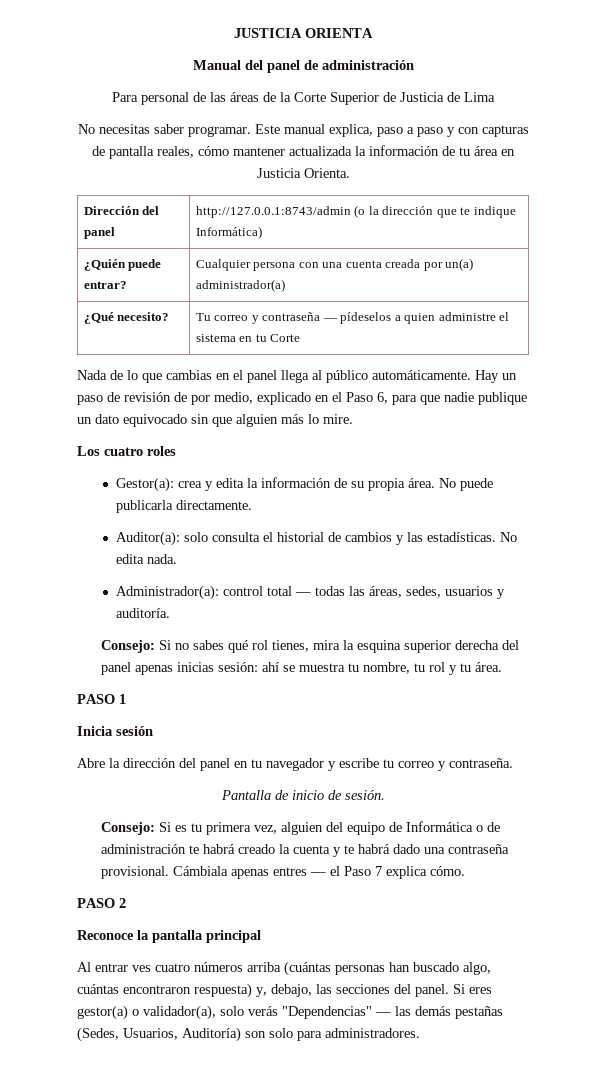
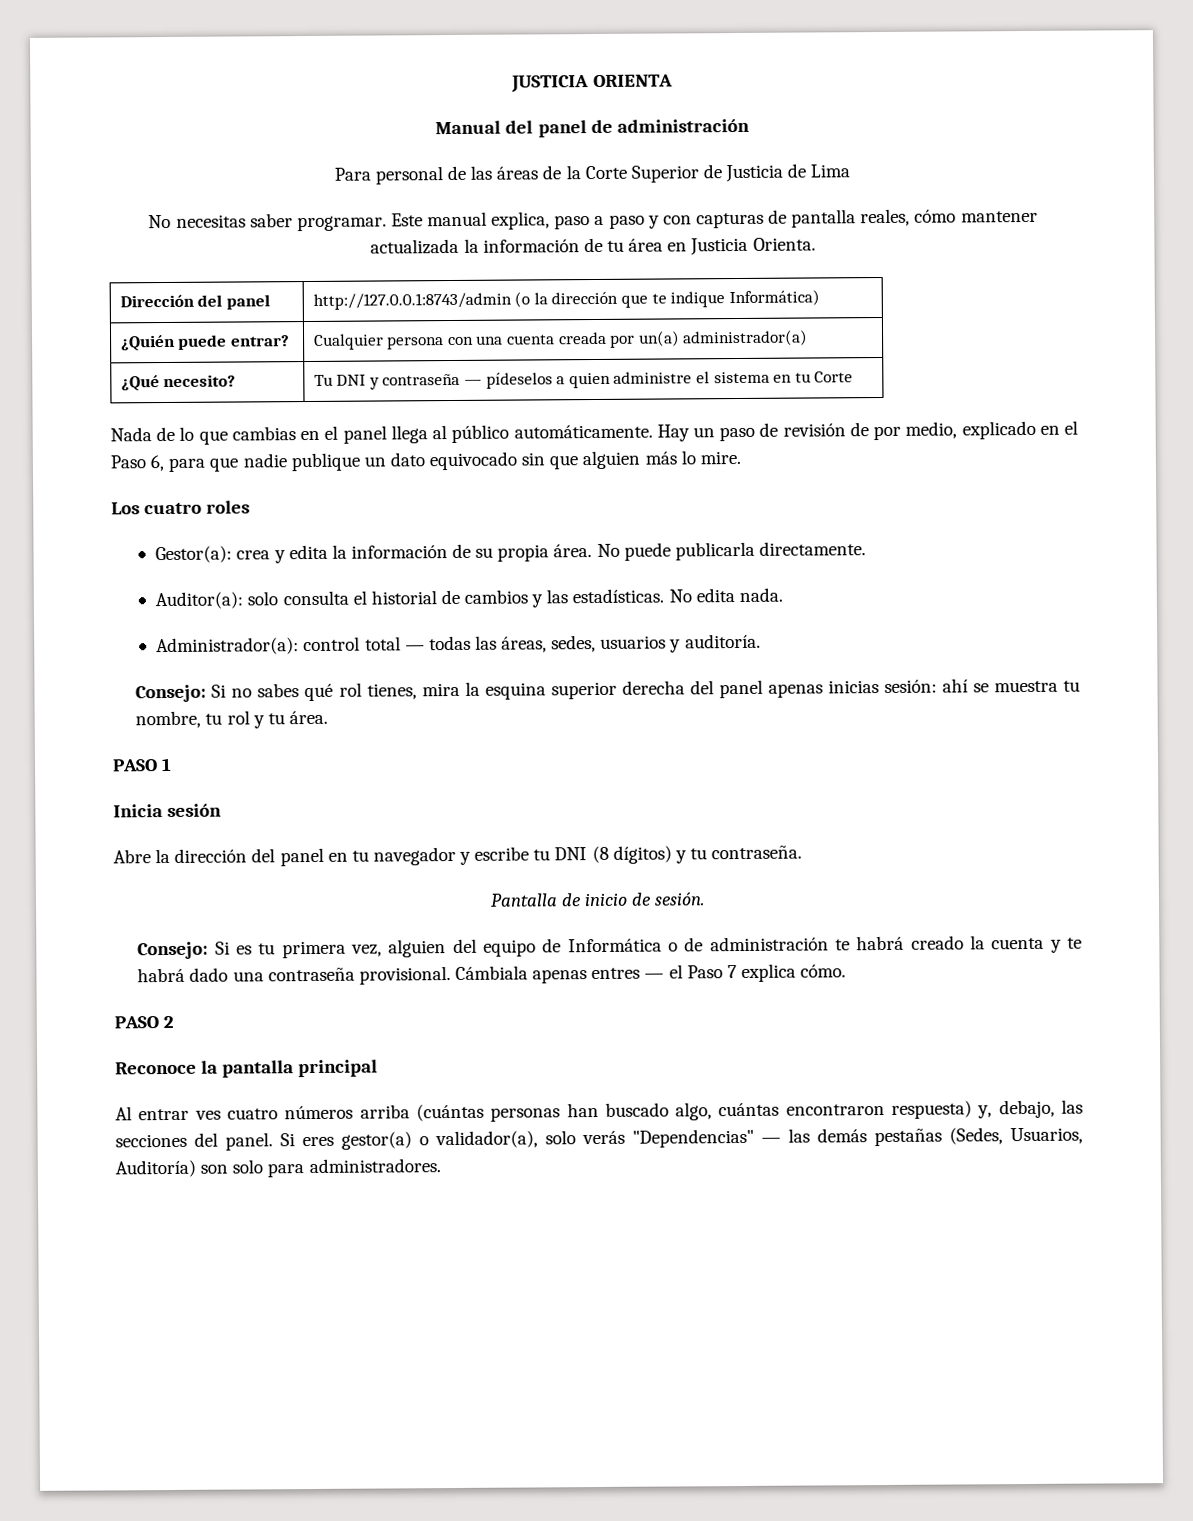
- ¿Qué necesito? | Tu correo y contraseña — pídeselos a quien administre el sistema en tu Corte
+ ¿Qué necesito? | Tu DNI y contraseña — pídeselos a quien administre el sistema en tu Corte
- Abre la dirección del panel en tu navegador y escribe tu correo y contraseña.
+ Abre la dirección del panel en tu navegador y escribe tu DNI (8 dígitos) y tu contraseña.

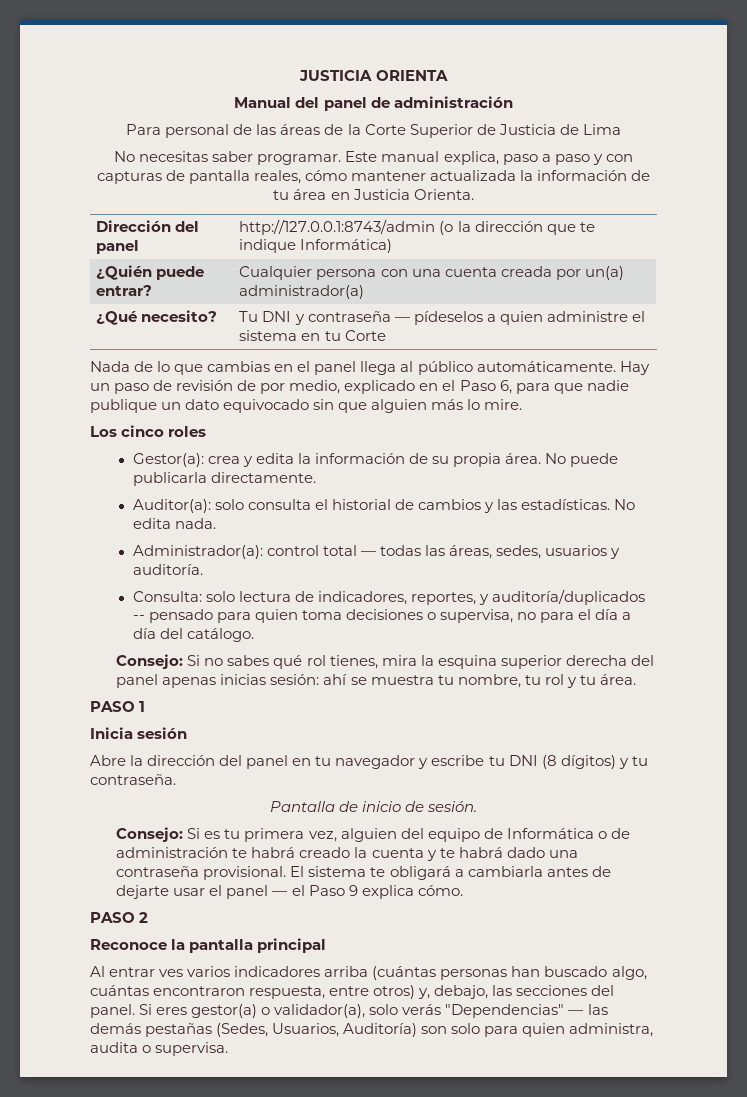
- Los cuatro roles
+ Los cinco roles
+ Consulta: solo lectura de indicadores, reportes, y auditoría/duplicados -- pensado para quien toma decisiones o supervisa, no para el día a día del catálogo.
- Cámbiala apenas entres — el Paso 7 explica cómo.
+ El sistema te obligará a cambiarla antes de dejarte usar el panel — el Paso 9 explica cómo.
- Al entrar ves cuatro números arriba (cuántas personas han buscado algo, cuántas encontraron respuesta) y, debajo, las secciones del panel.
+ Al entrar ves varios indicadores arriba (cuántas personas han buscado algo, cuántas encontraron respuesta, entre otros) y, debajo, las secciones del panel.
- Si eres gestor(a) o validador(a), solo verás "Dependencias" — las demás pestañas (Sedes, Usuarios, Auditoría) son solo para administradores.
+ Si eres gestor(a) o validador(a), solo verás "Dependencias" — las demás pestañas (Sedes, Usuarios, Auditoría) son solo para quien administra, audita o supervisa.

